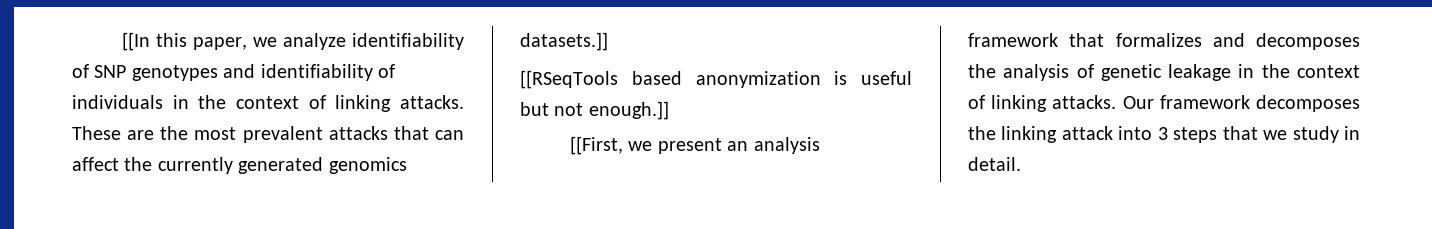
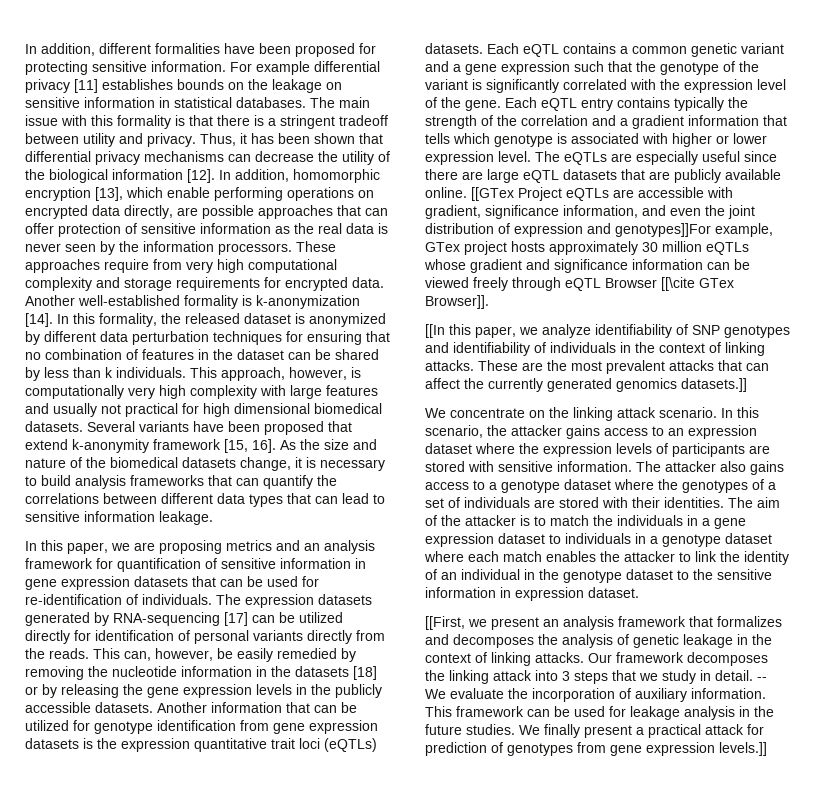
+ In addition, different formalities have been proposed for protecting sensitive information. For example differential privacy [11] establishes bounds on the leakage on sensitive information in statistical databases. The main issue with this formality is that there is a stringent tradeoff between utility and privacy. Thus, it has been shown that differential privacy mechanisms can decrease the utility of the biological information [12]. In addition, homomorphic encryption [13], which enable performing operations on encrypted data directly, are possible approaches that can offer protection of sensitive information as the real data is never seen by the information processors. These approaches require from very high computational complexity and storage requirements for encrypted data. Another well-established formality is k-anonymization [14]. In this formality, the released dataset is anonymized by different data perturbation techniques for ensuring that no combination of features in the dataset can be shared by less than k individuals. This approach, however, is computationally very high complexity with large features and usually not practical for high dimensional biomedical datasets. Several variants have been proposed that extend k-anonymity framework [15, 16]. As the size and nature of the biomedical datasets change, it is necessary to build analysis frameworks that can quantify the correlations between different data types that can lead to sensitive information leakage.
+ In this paper, we are proposing metrics and an analysis framework for quantification of sensitive information in gene expression datasets that can be used for re-identification of individuals. The expression datasets generated by RNA-sequencing [17] can be utilized directly for identification of personal variants directly from the reads. This can, however, be easily remedied by removing the nucleotide information in the datasets [18] or by releasing the gene expression levels in the publicly accessible datasets. Another information that can be utilized for genotype identification from gene expression datasets is the expression quantitative trait loci (eQTLs) datasets. Each eQTL contains a common genetic variant and a gene expression such that the genotype of the variant is significantly correlated with the expression level of the gene. Each eQTL entry contains typically the strength of the correlation and a gradient information that tells which genotype is associated with higher or lower expression level. The eQTLs are especially useful since there are large eQTL datasets that are publicly available online. [[GTex Project eQTLs are accessible with gradient, significance information, and even the joint distribution of expression and genotypes]]For example, GTex project hosts approximately 30 million eQTLs whose gradient and significance information can be viewed freely through eQTL Browser [[\cite GTex Browser]].
- [[RSeqTools based anonymization is useful but not enough.]]
+ We concentrate on the linking attack scenario. In this scenario, the attacker gains access to an expression dataset where the expression levels of participants are stored with sensitive information. The attacker also gains access to a genotype dataset where the genotypes of a set of individuals are stored with their identities. The aim of the attacker is to match the individuals in a gene expression dataset to individuals in a genotype dataset where each match enables the attacker to link the identity of an individual in the genotype dataset to the sensitive information in expression dataset.
+ -- We evaluate the incorporation of auxiliary information. This framework can be used for leakage analysis in the future studies. We finally present a practical attack for prediction of genotypes from gene expression levels.]]

